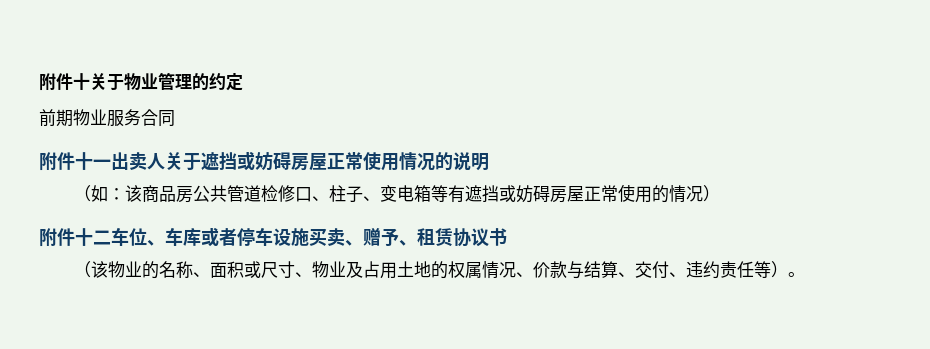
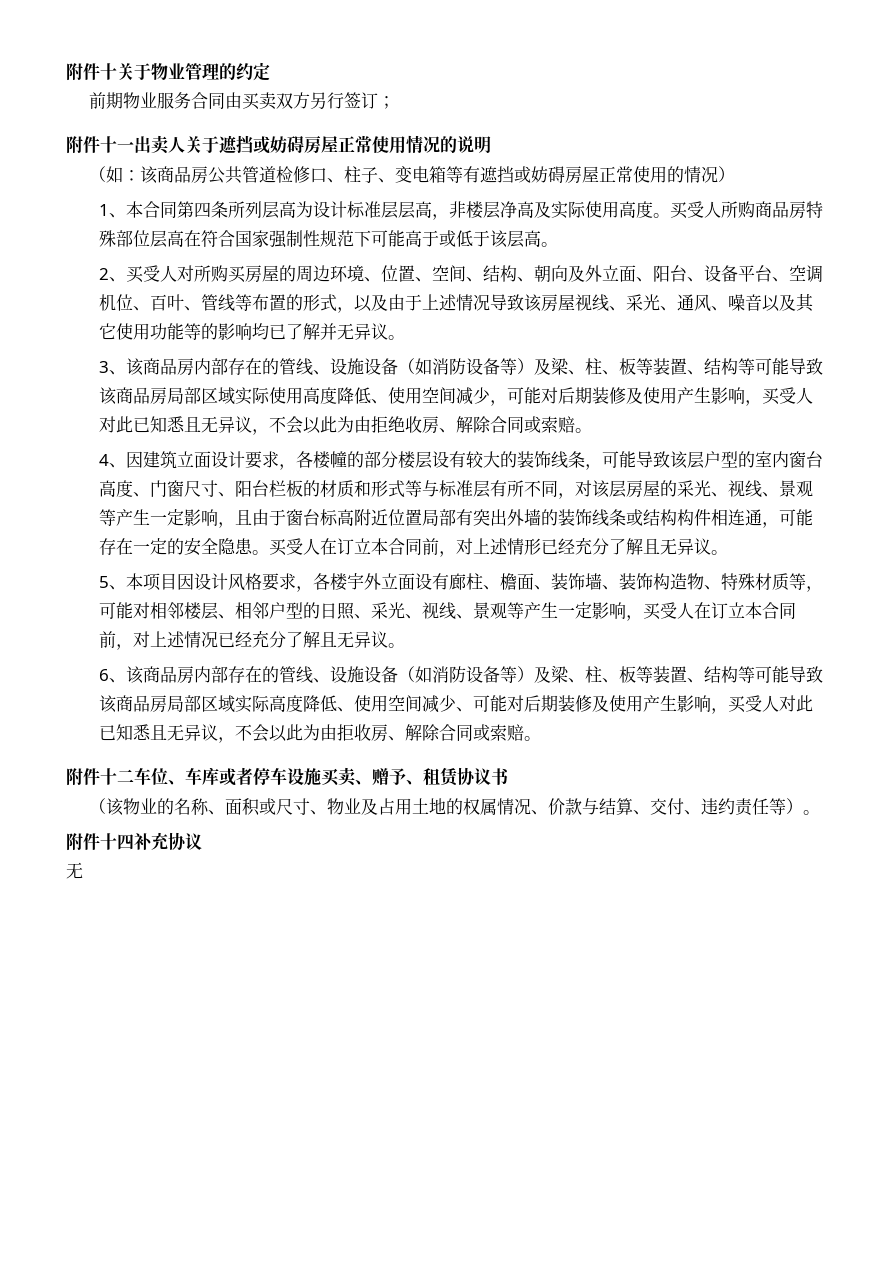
- 前期物业服务合同
+ 前期物业服务合同由买卖双方另行签订；
+ 1、本合同第四条所列层高为设计标准层层高，非楼层净高及实际使用高度。买受人所购商品房特殊部位层高在符合国家强制性规范下可能高于或低于该层高。
+ 2、买受人对所购买房屋的周边环境、位置、空间、结构、朝向及外立面、阳台、设备平台、空调机位、百叶、管线等布置的形式，以及由于上述情况导致该房屋视线、采光、通风、噪音以及其它使用功能等的影响均已了解并无异议。
+ 3、该商品房内部存在的管线、设施设备（如消防设备等）及梁、柱、板等装置、结构等可能导致该商品房局部区域实际使用高度降低、使用空间减少，可能对后期装修及使用产生影响，买受人对此已知悉且无异议，不会以此为由拒绝收房、解除合同或索赔。
+ 4、因建筑立面设计要求，各楼幢的部分楼层设有较大的装饰线条，可能导致该层户型的室内窗台高度、门窗尺寸、阳台栏板的材质和形式等与标准层有所不同，对该层房屋的采光、视线、景观等产生一定影响，且由于窗台标高附近位置局部有突出外墙的装饰线条或结构构件相连通，可能存在一定的安全隐患。买受人在订立本合同前，对上述情形已经充分了解且无异议。
+ 5、本项目因设计风格要求，各楼宇外立面设有廊柱、檐面、装饰墙、装饰构造物、特殊材质等，可能对相邻楼层、相邻户型的日照、采光、视线、景观等产生一定影响，买受人在订立本合同前，对上述情况已经充分了解且无异议。
+ 6、该商品房内部存在的管线、设施设备（如消防设备等）及梁、柱、板等装置、结构等可能导致该商品房局部区域实际高度降低、使用空间减少、可能对后期装修及使用产生影响，买受人对此已知悉且无异议，不会以此为由拒收房、解除合同或索赔。
+ 附件十四补充协议
+ 无

